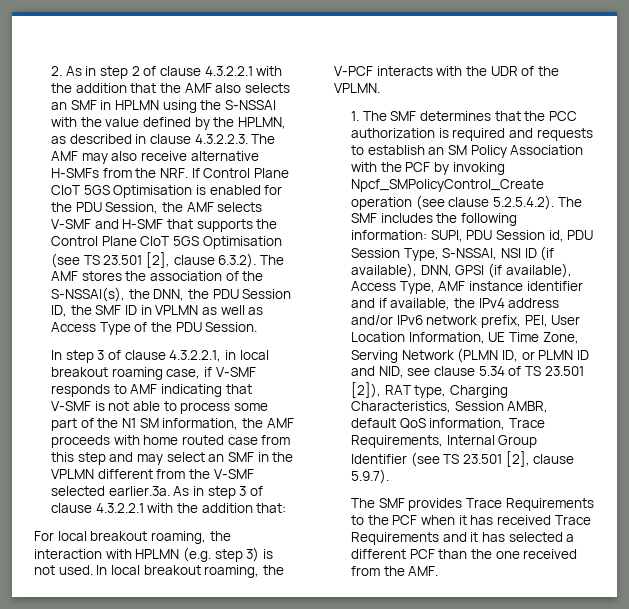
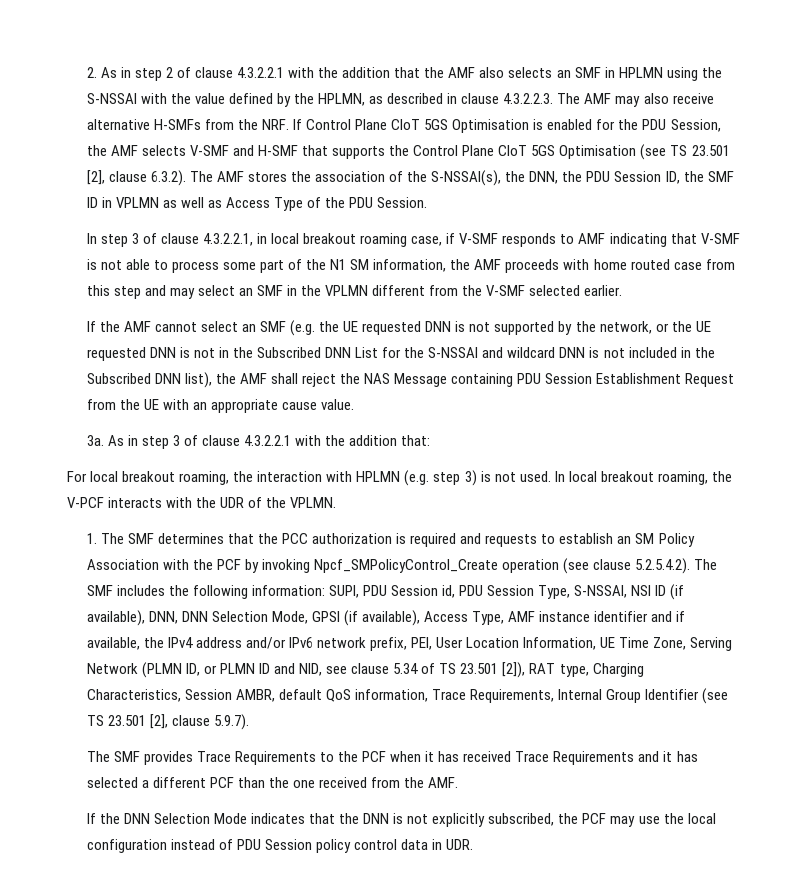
- In step 3 of clause 4.3.2.2.1, in local breakout roaming case, if V-SMF responds to AMF indicating that V-SMF is not able to process some part of the N1 SM information, the AMF proceeds with home routed case from this step and may select an SMF in the VPLMN different from the V-SMF selected earlier.3a. As in step 3 of clause 4.3.2.2.1 with the addition that:
+ In step 3 of clause 4.3.2.2.1, in local breakout roaming case, if V-SMF responds to AMF indicating that V-SMF is not able to process some part of the N1 SM information, the AMF proceeds with home routed case from this step and may select an SMF in the VPLMN different from the V-SMF selected earlier.
+ If the AMF cannot select an SMF (e.g. the UE requested DNN is not supported by the network, or the UE requested DNN is not in the Subscribed DNN List for the S-NSSAI and wildcard DNN is not included in the Subscribed DNN list), the AMF shall reject the NAS Message containing PDU Session Establishment Request from the UE with an appropriate cause value.
+ 3a. As in step 3 of clause 4.3.2.2.1 with the addition that:
- SUPI, PDU Session id, PDU Session Type, S-NSSAI, NSI ID (if available), DNN, GPSI (if available), Access Type, AMF instance identifier and if available, the IPv4 address and/or IPv6 network prefix, PEI, User Location Information, UE Time Zone, Serving Network (PLMN ID, or PLMN ID and NID, see clause 5.34 of TS 23.501 [2]), RAT type, Charging Characteristics, Session AMBR, default QoS information, Trace Requirements, Internal Group Identifier (see TS 23.501 [2], clause 5.9.7).
+ SUPI, PDU Session id, PDU Session Type, S-NSSAI, NSI ID (if available), DNN, DNN Selection Mode, GPSI (if available), Access Type, AMF instance identifier and if available, the IPv4 address and/or IPv6 network prefix, PEI, User Location Information, UE Time Zone, Serving Network (PLMN ID, or PLMN ID and NID, see clause 5.34 of TS 23.501 [2]), RAT type, Charging Characteristics, Session AMBR, default QoS information, Trace Requirements, Internal Group Identifier (see TS 23.501 [2], clause 5.9.7).
+ If the DNN Selection Mode indicates that the DNN is not explicitly subscribed, the PCF may use the local configuration instead of PDU Session policy control data in UDR.

